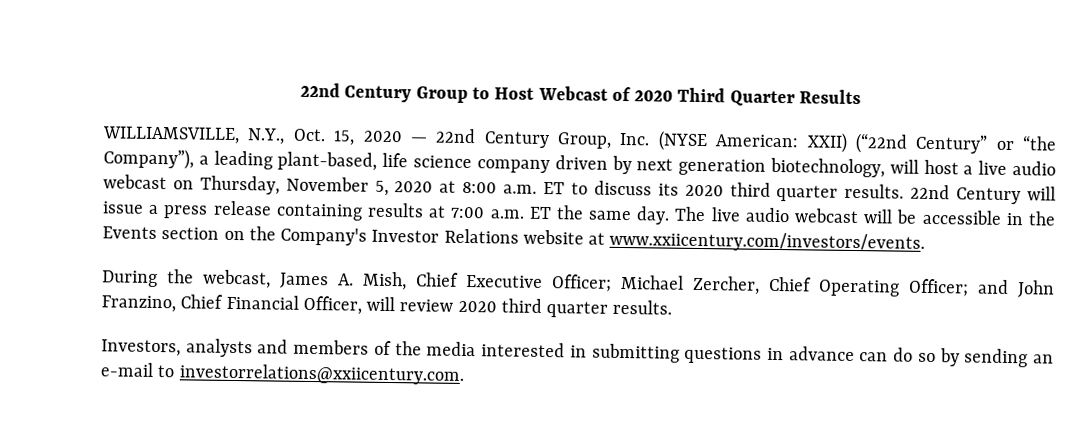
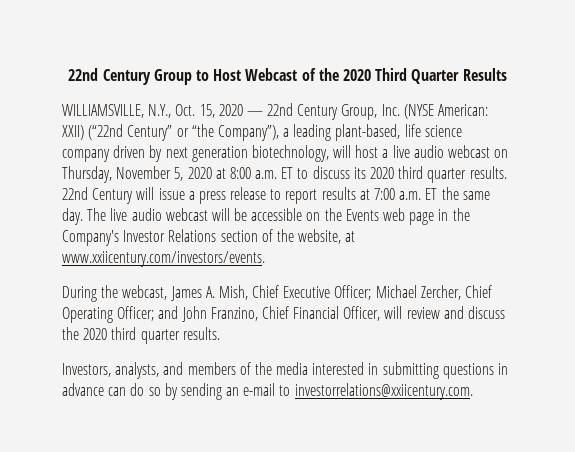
- 22nd Century Group to Host Webcast of 2020 Third Quarter Results
+ 22nd Century Group to Host Webcast of the 2020 Third Quarter Results
- 22nd Century will issue a press release containing results at 7:00 a.m. ET the same day.
+ 22nd Century will issue a press release to report results at 7:00 a.m. ET the same day.
- The live audio webcast will be accessible in the Events section on the Company's Investor Relations website at www.xxiicentury.com/investors/events.
+ The live audio webcast will be accessible on the Events web page in the Company's Investor Relations section of the website, at www.xxiicentury.com/investors/events.
- During the webcast, James A. Mish, Chief Executive Officer; Michael Zercher, Chief Operating Officer; and John Franzino, Chief Financial Officer, will review 2020 third quarter results.
+ During the webcast, James A. Mish, Chief Executive Officer; Michael Zercher, Chief Operating Officer; and John Franzino, Chief Financial Officer, will review and discuss the 2020 third quarter results.
- Investors, analysts and members of the media interested in submitting questions in advance can do so by sending an e-mail to investorrelations@xxiicentury.com.
+ Investors, analysts, and members of the media interested in submitting questions in advance can do so by sending an e-mail to investorrelations@xxiicentury.com.

